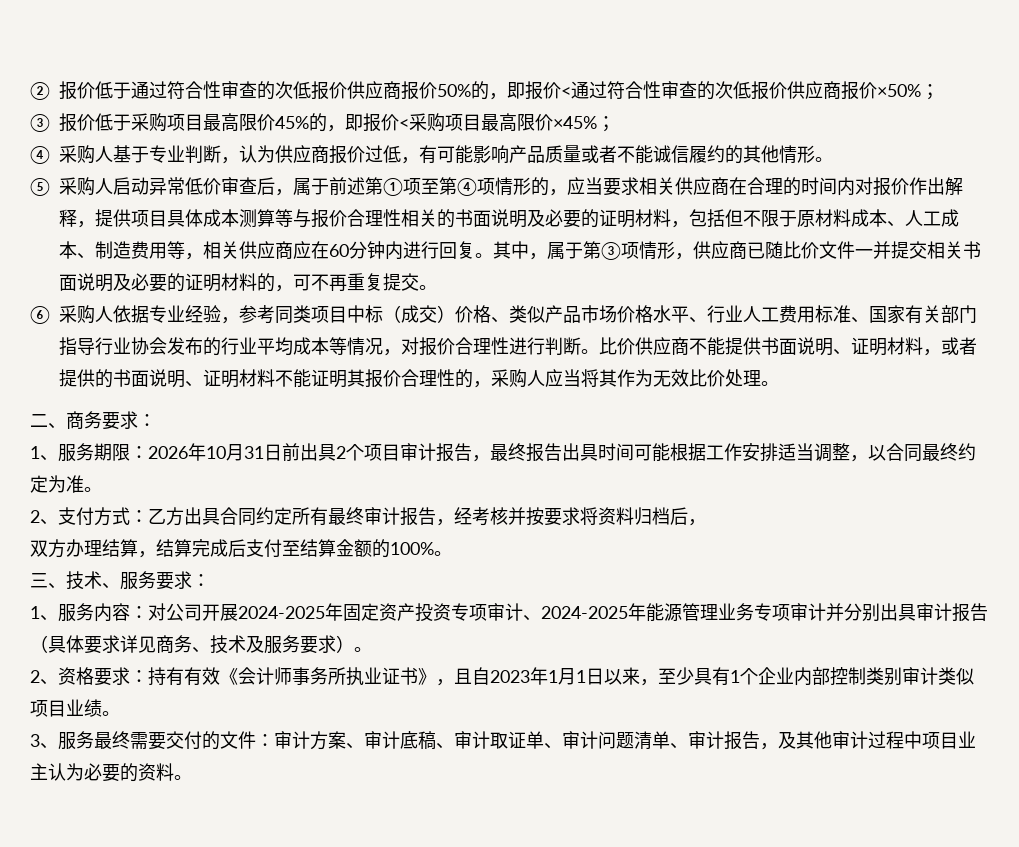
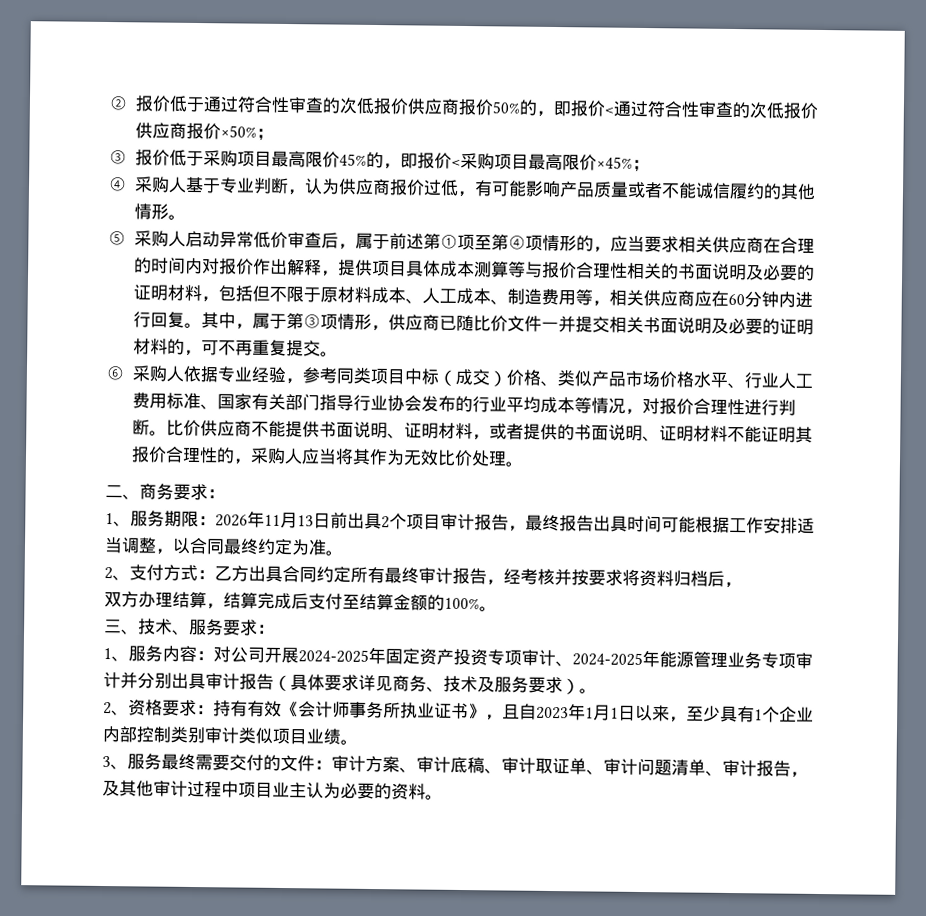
- 1、服务期限：2026年10月31日前出具2个项目审计报告，最终报告出具时间可能根据工作安排适当调整，以合同最终约定为准。
+ 1、服务期限：2026年11月13日前出具2个项目审计报告，最终报告出具时间可能根据工作安排适当调整，以合同最终约定为准。

